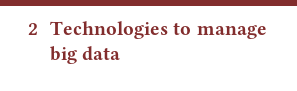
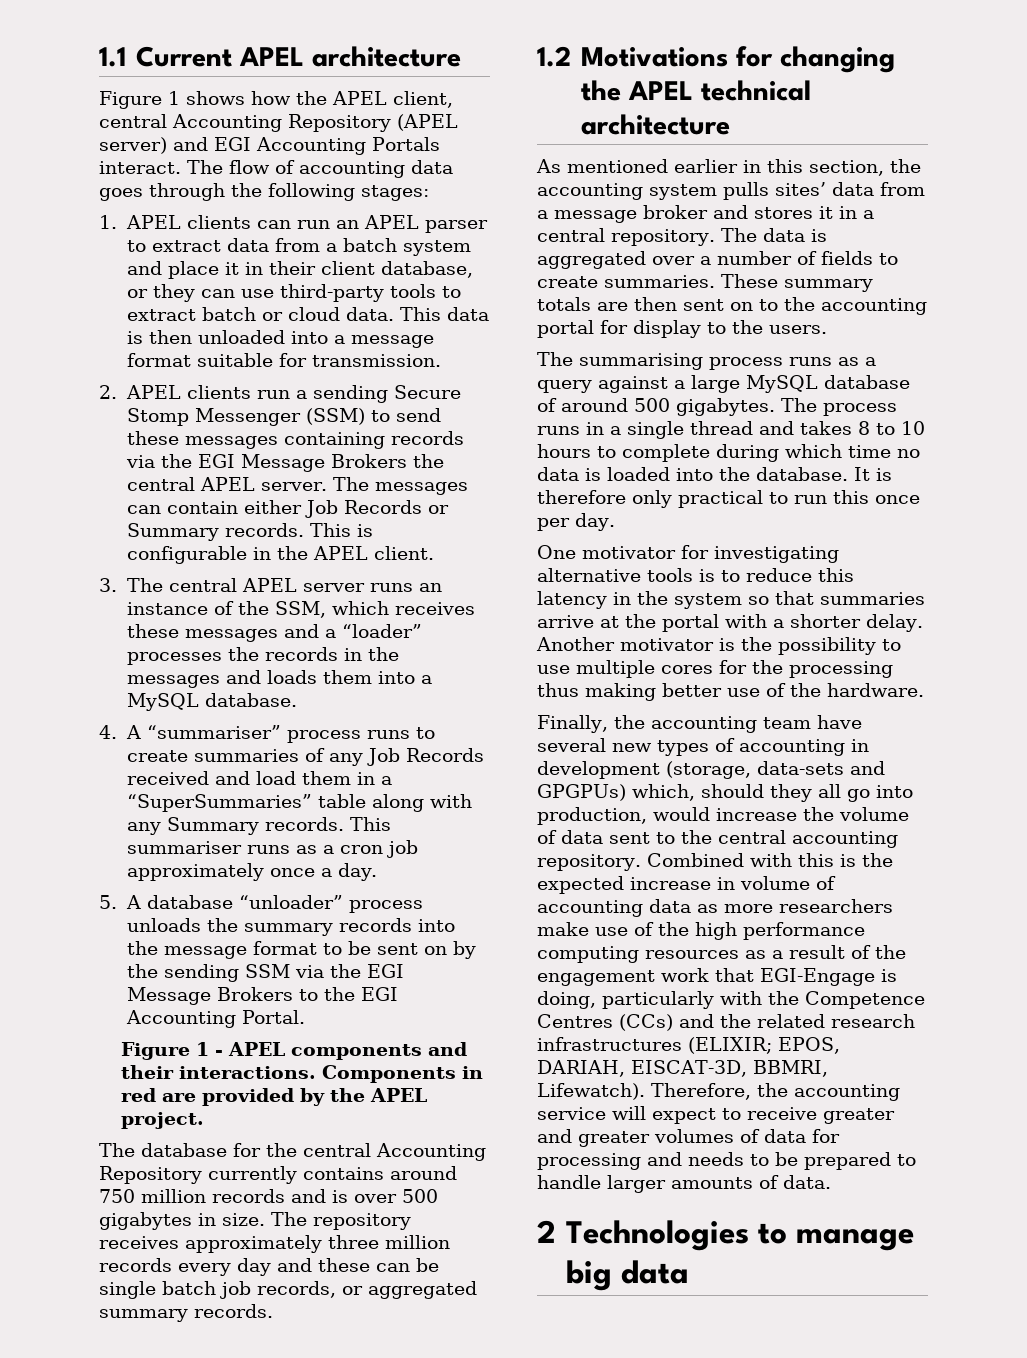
+ 1.1 Current APEL architecture
+ Figure 1 shows how the APEL client, central Accounting Repository (APEL server) and EGI Accounting Portals interact. The flow of accounting data goes through the following stages:
+ 1. APEL clients can run an APEL parser to extract data from a batch system and place it in their client database, or they can use third-party tools to extract batch or cloud data. This data is then unloaded into a message format suitable for transmission.
+ 2. APEL clients run a sending Secure Stomp Messenger (SSM) to send these messages containing records via the EGI Message Brokers the central APEL server. The messages can contain either Job Records or Summary records. This is configurable in the APEL client.
+ 3. The central APEL server runs an instance of the SSM, which receives these messages and a “loader” processes the records in the messages and loads them into a MySQL database.
+ 4. A “summariser” process runs to create summaries of any Job Records received and load them in a “SuperSummaries” table along with any Summary records. This summariser runs as a cron job approximately once a day.
+ 5. A database “unloader” process unloads the summary records into the message format to be sent on by the sending SSM via the EGI Message Brokers to the EGI Accounting Portal.
+ Figure 1 - APEL components and their interactions. Components in red are provided by the APEL project.
+ The database for the central Accounting Repository currently contains around 750 million records and is over 500 gigabytes in size. The repository receives approximately three million records every day and these can be single batch job records, or aggregated summary records.
+ 1.2 Motivations for changing the APEL technical architecture
+ As mentioned earlier in this section, the accounting system pulls sites’ data from a message broker and stores it in a central repository. The data is aggregated over a number of fields to create summaries. These summary totals are then sent on to the accounting portal for display to the users.
+ The summarising process runs as a query against a large MySQL database of around 500 gigabytes. The process runs in a single thread and takes 8 to 10 hours to complete during which time no data is loaded into the database. It is therefore only practical to run this once per day.
+ One motivator for investigating alternative tools is to reduce this latency in the system so that summaries arrive at the portal with a shorter delay. Another motivator is the possibility to use multiple cores for the processing thus making better use of the hardware.
+ Finally, the accounting team have several new types of accounting in development (storage, data-sets and GPGPUs) which, should they all go into production, would increase the volume of data sent to the central accounting repository. Combined with this is the expected increase in volume of accounting data as more researchers make use of the high performance computing resources as a result of the engagement work that EGI-Engage is doing, particularly with the Competence Centres (CCs) and the related research infrastructures (ELIXIR; EPOS, DARIAH, EISCAT-3D, BBMRI, Lifewatch). Therefore, the accounting service will expect to receive greater and greater volumes of data for processing and needs to be prepared to handle larger amounts of data.

